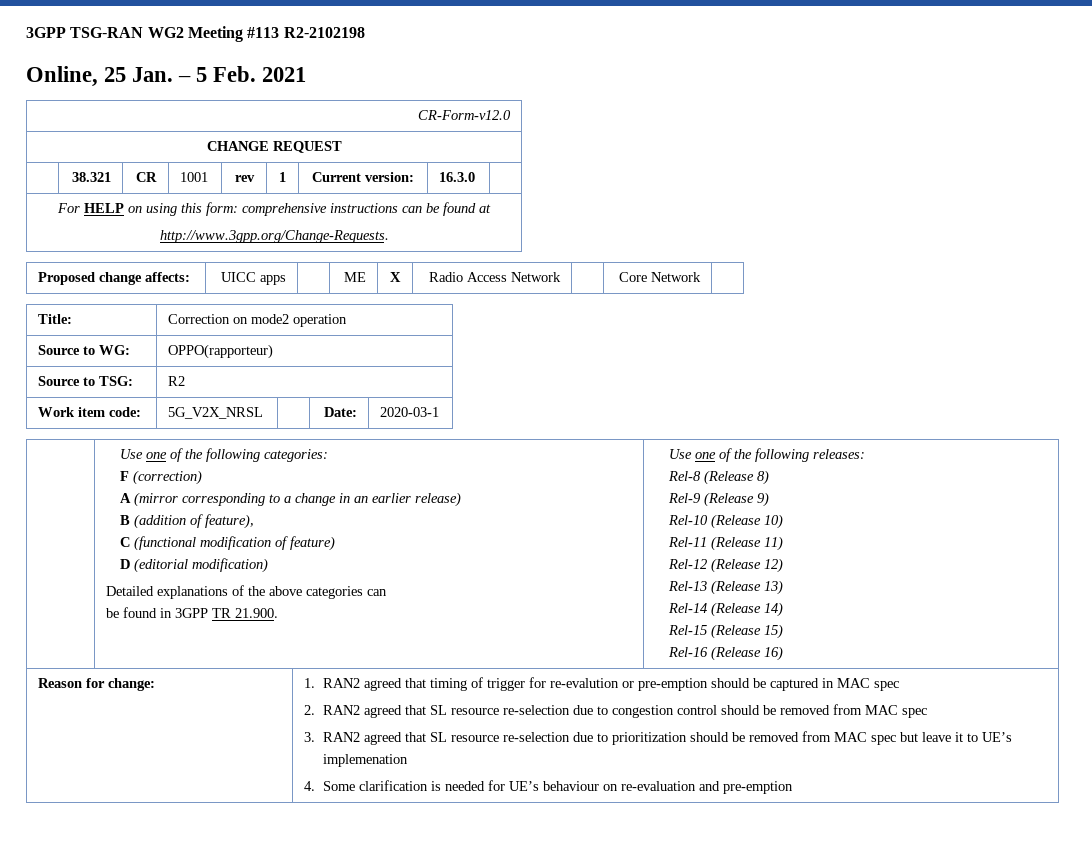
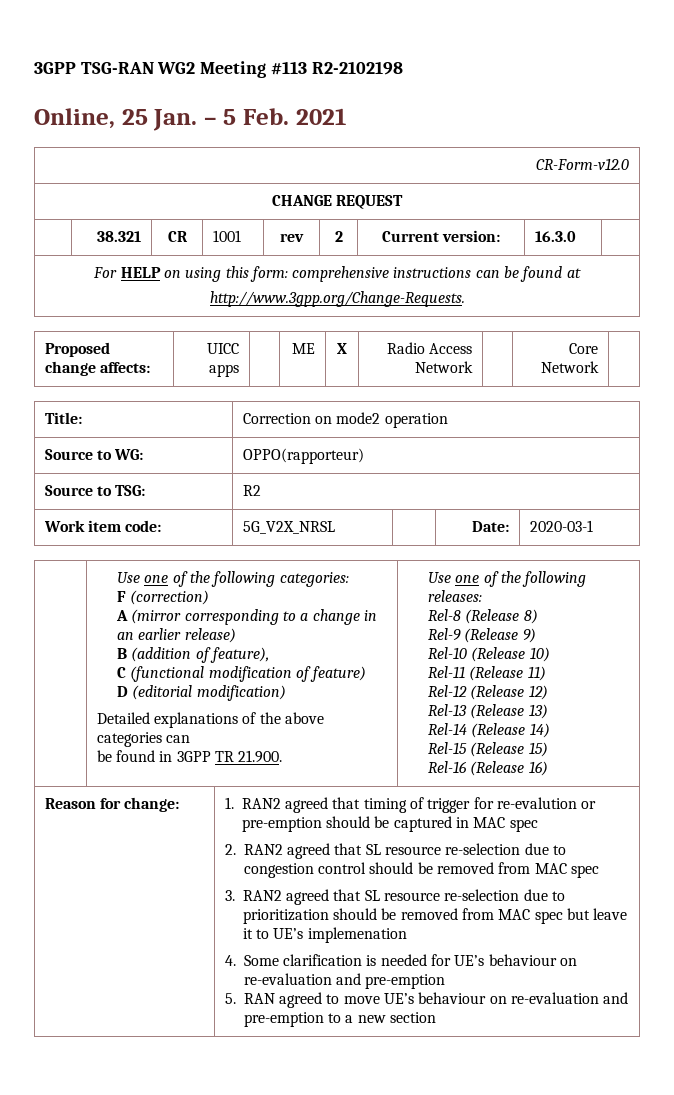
- | 38.321 | CR | 1001 | rev | 1 | Current version: | 16.3.0 |
+ | 38.321 | CR | 1001 | rev | 2 | Current version: | 16.3.0 |
+ 5. RAN agreed to move UE’s behaviour on re-evaluation and pre-emption to a new section

